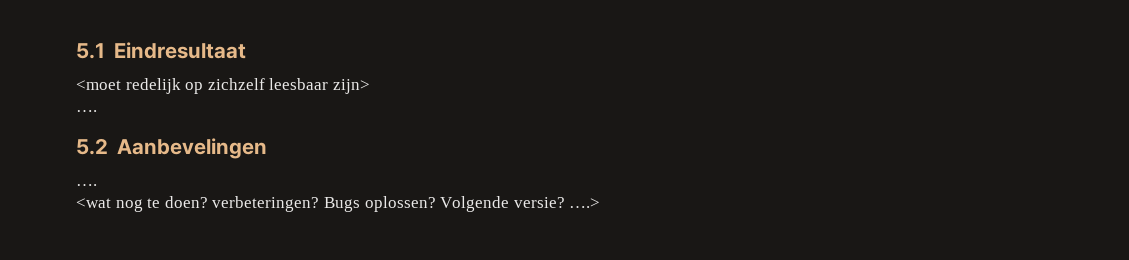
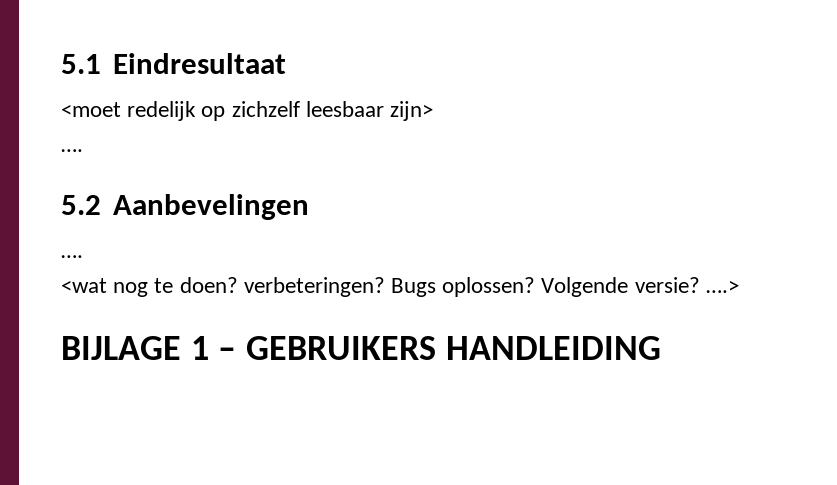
+ BIJLAGE 1 – GEBRUIKERS HANDLEIDING

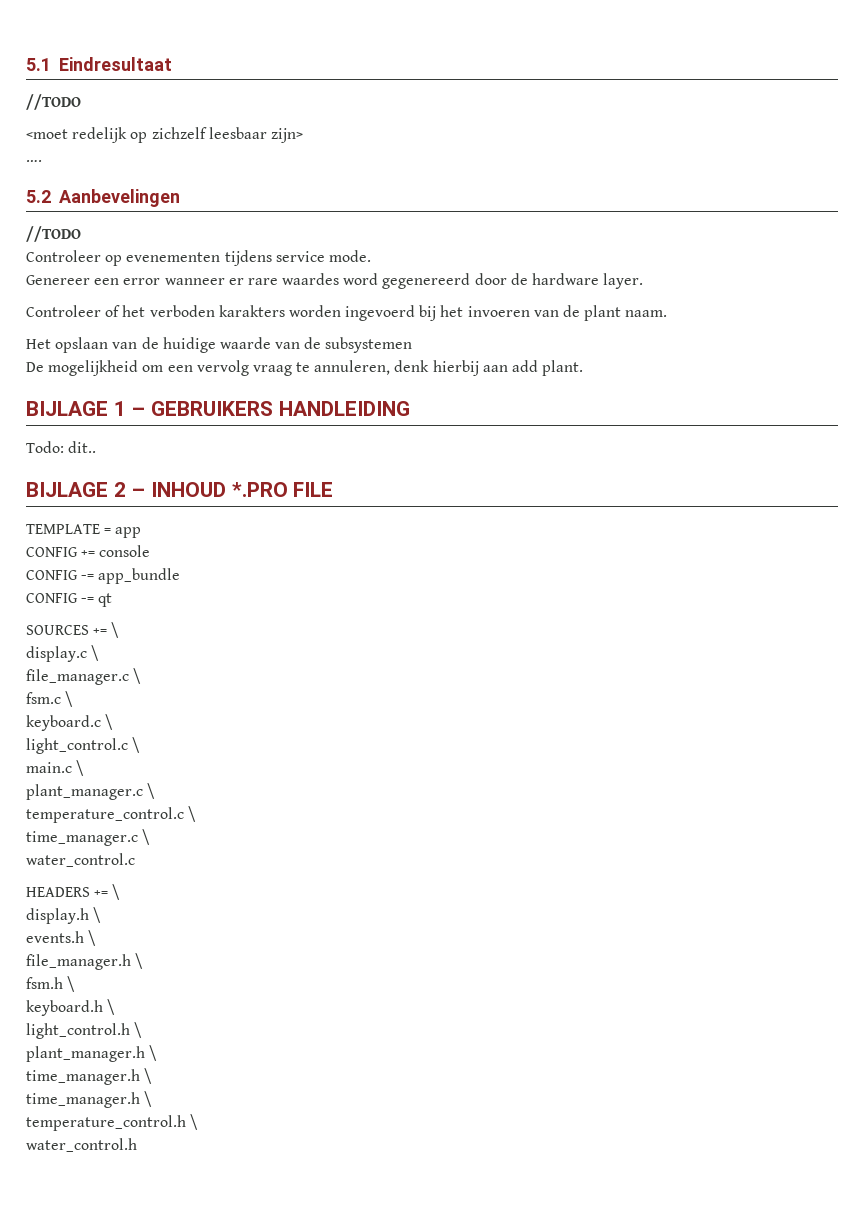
  5.1 Eindresultaat
+ //TODO
  5.2 Aanbevelingen
- ….
- <wat nog te doen? verbeteringen? Bugs oplossen? Volgende versie? ….>
+ //TODO
+ Controleer op evenementen tijdens service mode.
+ Genereer een error wanneer er rare waardes word gegenereerd door de hardware layer.
+ Controleer of het verboden karakters worden ingevoerd bij het invoeren van de plant naam.
+ Het opslaan van de huidige waarde van de subsystemen
+ De mogelijkheid om een vervolg vraag te annuleren, denk hierbij aan add plant.
+ Todo: dit..
+ BIJLAGE 2 – INHOUD *.PRO FILE
+ TEMPLATE = app
+ CONFIG += console
+ CONFIG -= app_bundle
+ CONFIG -= qt
+ SOURCES += \
+ display.c \
+ file_manager.c \
+ fsm.c \
+ keyboard.c \
+ light_control.c \
+ main.c \
+ plant_manager.c \
+ temperature_control.c \
+ time_manager.c \
+ water_control.c
+ HEADERS += \
+ display.h \
+ events.h \
+ file_manager.h \
+ fsm.h \
+ keyboard.h \
+ light_control.h \
+ plant_manager.h \
+ time_manager.h \
+ time_manager.h \
+ temperature_control.h \
+ water_control.h

